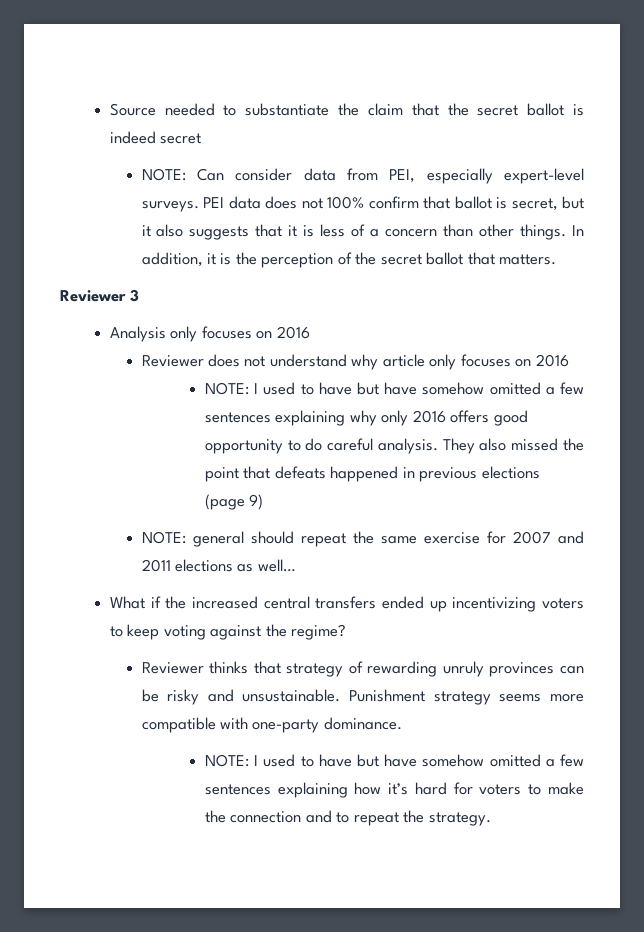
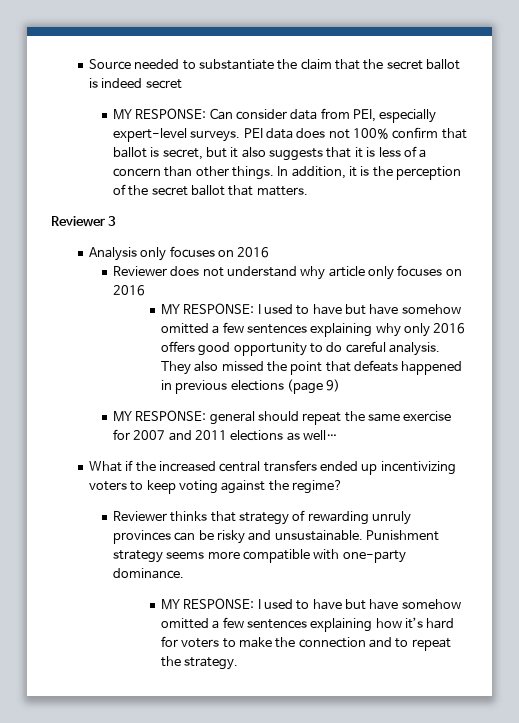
- NOTE: Can consider data from PEI, especially expert-level surveys.
+ MY RESPONSE: Can consider data from PEI, especially expert-level surveys.
- NOTE: I used to have but have somehow omitted a few sentences explaining why only 2016 offers good opportunity to do careful analysis.
+ MY RESPONSE: I used to have but have somehow omitted a few sentences explaining why only 2016 offers good opportunity to do careful analysis.
- NOTE: general should repeat the same exercise for 2007 and 2011 elections as well…
+ MY RESPONSE: general should repeat the same exercise for 2007 and 2011 elections as well…
- NOTE: I used to have but have somehow omitted a few sentences explaining how it’s hard for voters to make the connection and to repeat the strategy.
+ MY RESPONSE: I used to have but have somehow omitted a few sentences explaining how it’s hard for voters to make the connection and to repeat the strategy.

